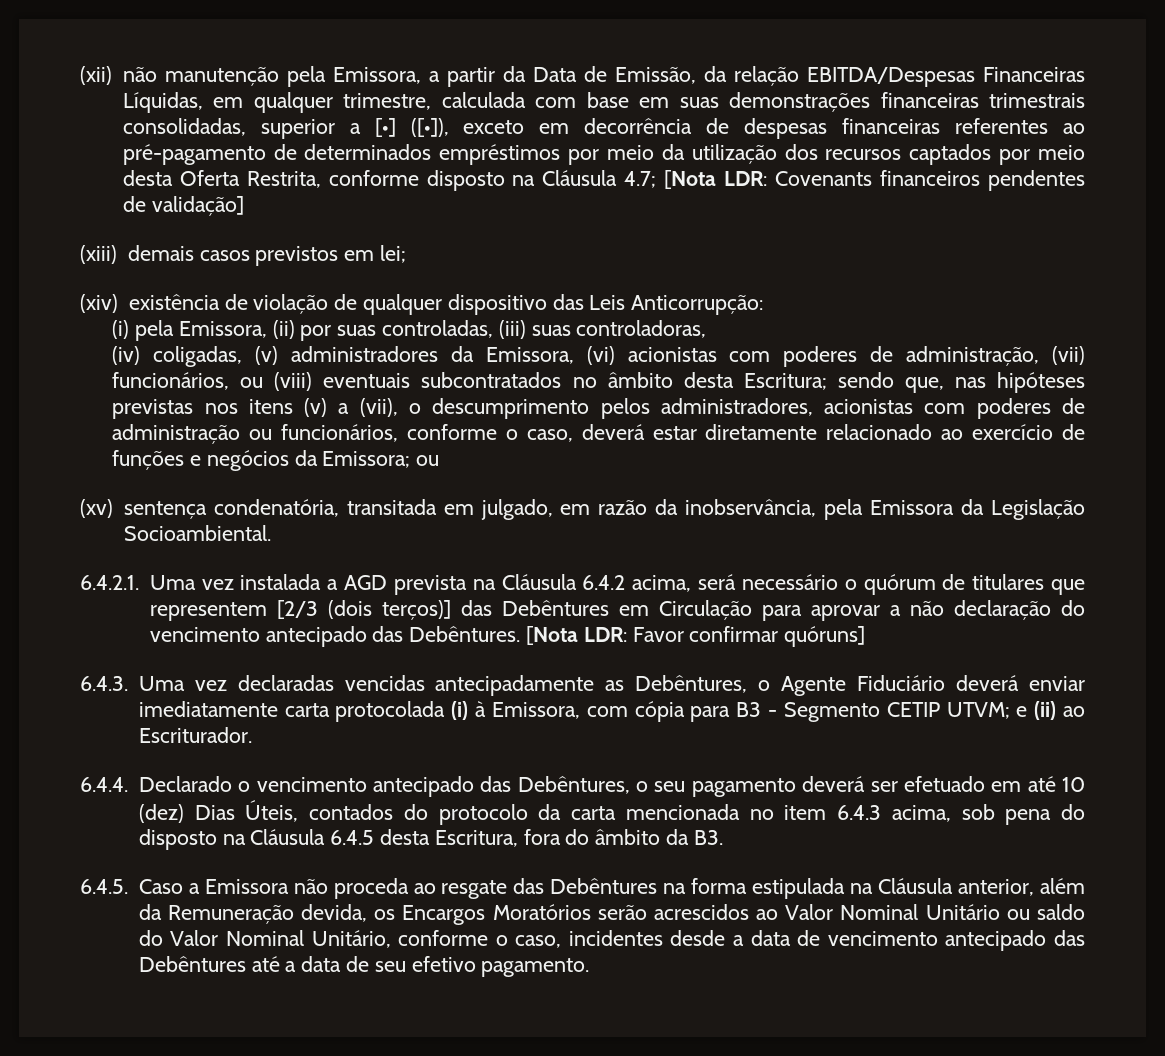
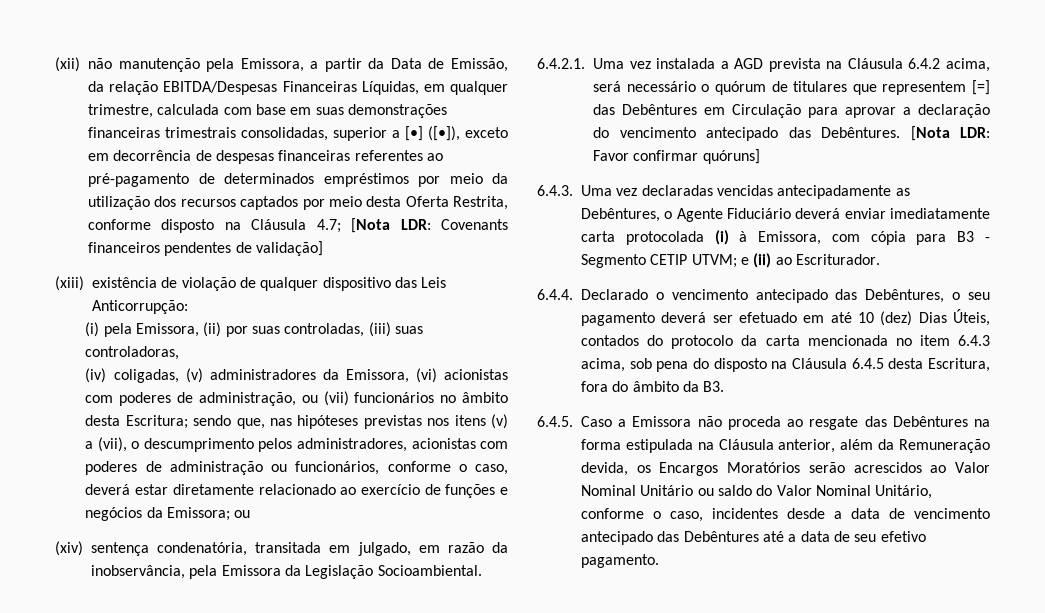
- (xiii) demais casos previstos em lei;
- (xiv) existência de violação de qualquer dispositivo das Leis Anticorrupção:
+ (xiii) existência de violação de qualquer dispositivo das Leis Anticorrupção:
- (iv) coligadas, (v) administradores da Emissora, (vi) acionistas com poderes de administração, (vii) funcionários, ou (viii) eventuais subcontratados no âmbito desta Escritura; sendo que, nas hipóteses previstas nos itens (v) a (vii), o descumprimento pelos administradores, acionistas com poderes de administração ou funcionários, conforme o caso, deverá estar diretamente relacionado ao exercício de funções e negócios da Emissora; ou
+ (iv) coligadas, (v) administradores da Emissora, (vi) acionistas com poderes de administração, ou (vii) funcionários no âmbito desta Escritura; sendo que, nas hipóteses previstas nos itens (v) a (vii), o descumprimento pelos administradores, acionistas com poderes de administração ou funcionários, conforme o caso, deverá estar diretamente relacionado ao exercício de funções e negócios da Emissora; ou
- (xv) sentença condenatória, transitada em julgado, em razão da inobservância, pela Emissora da Legislação Socioambiental.
+ (xiv) sentença condenatória, transitada em julgado, em razão da inobservância, pela Emissora da Legislação Socioambiental.
- 6.4.2.1. Uma vez instalada a AGD prevista na Cláusula 6.4.2 acima, será necessário o quórum de titulares que representem [2/3 (dois terços)] das Debêntures em Circulação para aprovar a não declaração do vencimento antecipado das Debêntures.
+ 6.4.2.1. Uma vez instalada a AGD prevista na Cláusula 6.4.2 acima, será necessário o quórum de titulares que representem [=] das Debêntures em Circulação para aprovar a declaração do vencimento antecipado das Debêntures.

